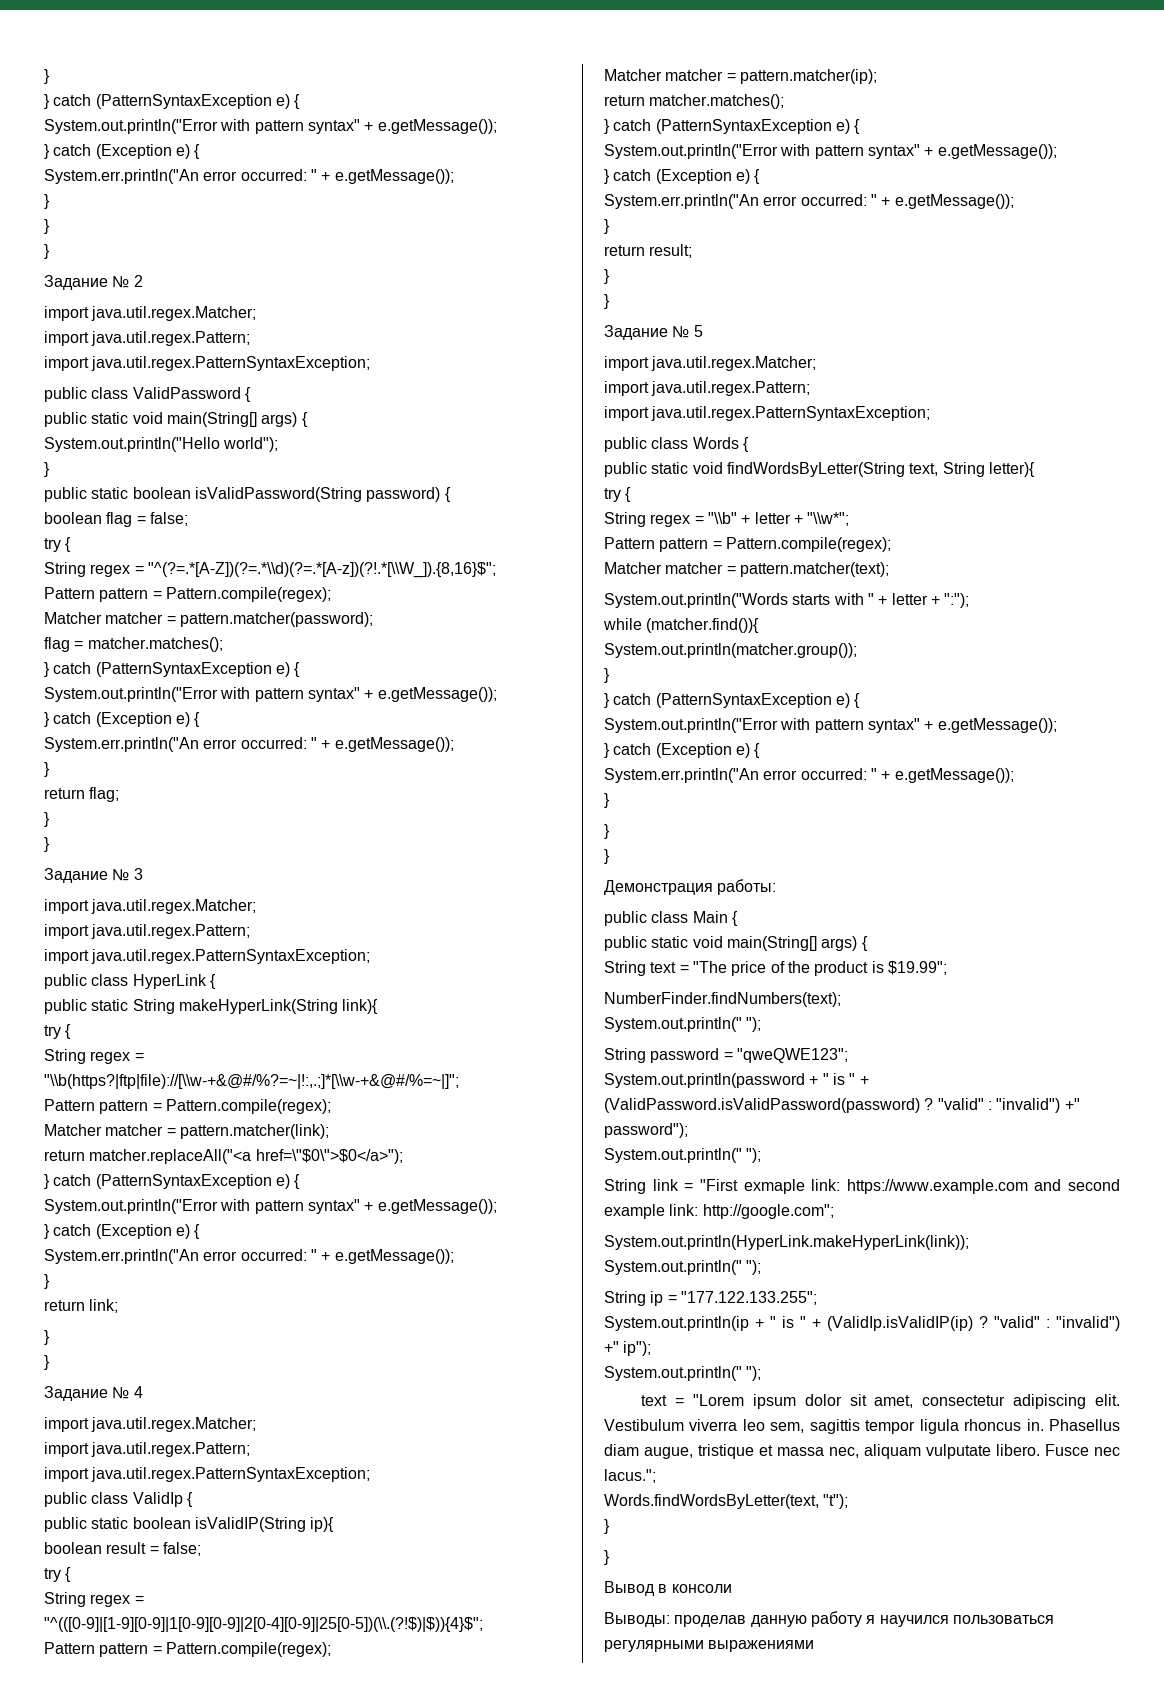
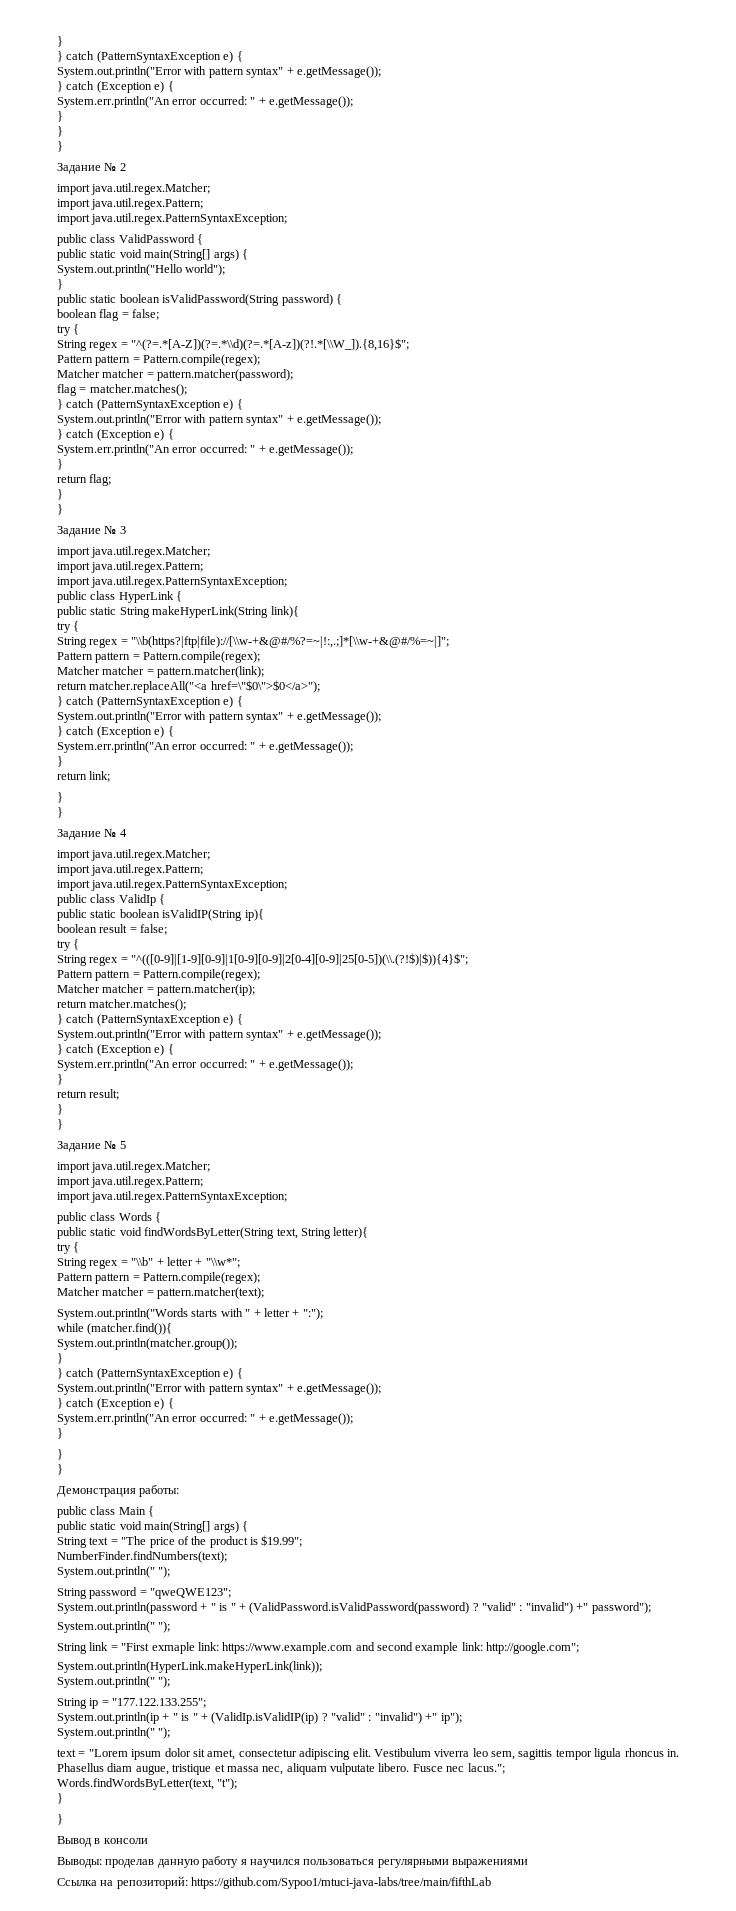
+ Ссылка на репозиторий: https://github.com/Sypoo1/mtuci-java-labs/tree/main/fifthLab

